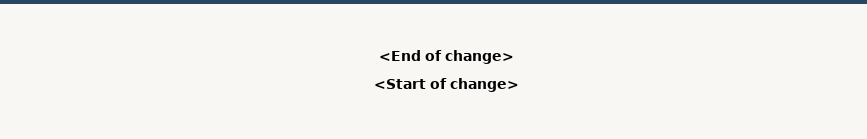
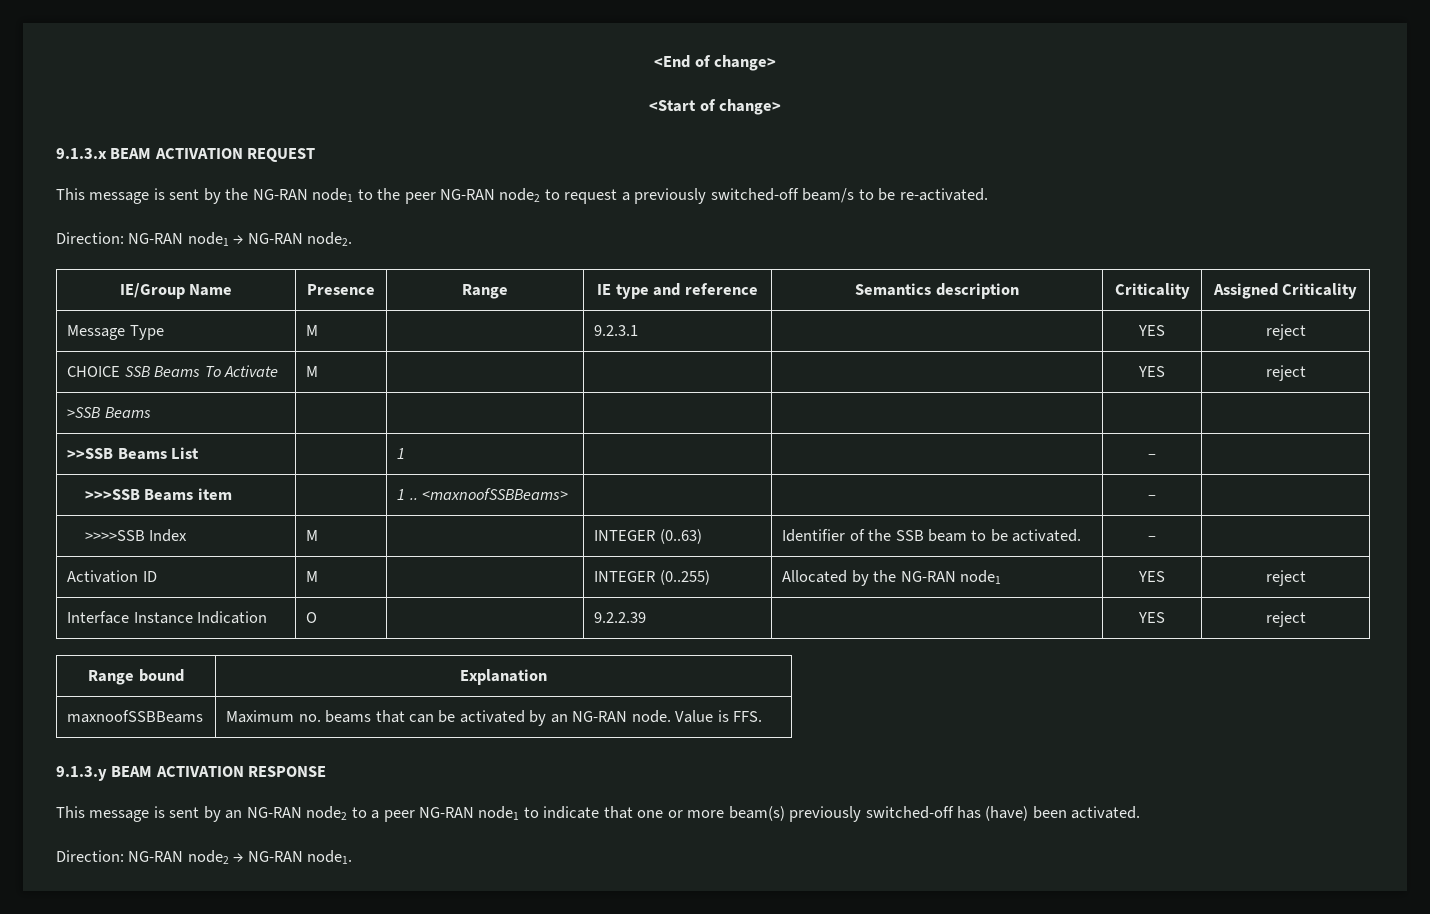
+ 9.1.3.x BEAM ACTIVATION REQUEST
+ This message is sent by the NG-RAN node1 to the peer NG-RAN node2 to request a previously switched-off beam/s to be re-activated.
+ Direction: NG-RAN node1 → NG-RAN node2.
+ IE/Group Name | Presence | Range | IE type and reference | Semantics description | Criticality | Assigned Criticality
+ Message Type | M | | 9.2.3.1 | | YES | reject
+ CHOICE SSB Beams To Activate | M | | | | YES | reject
+ >SSB Beams | | | | | |
+ >>SSB Beams List | | 1 | | | – |
+ >>>SSB Beams item | | 1 .. <maxnoofSSBBeams> | | | – |
+ >>>>SSB Index | M | | INTEGER (0..63) | Identifier of the SSB beam to be activated. | – |
+ Activation ID | M | | INTEGER (0..255) | Allocated by the NG-RAN node1 | YES | reject
+ Interface Instance Indication | O | | 9.2.2.39 | | YES | reject
+ Range bound | Explanation
+ maxnoofSSBBeams | Maximum no. beams that can be activated by an NG-RAN node. Value is FFS.
+ 9.1.3.y BEAM ACTIVATION RESPONSE
+ This message is sent by an NG-RAN node2 to a peer NG-RAN node1 to indicate that one or more beam(s) previously switched-off has (have) been activated.
+ Direction: NG-RAN node2 → NG-RAN node1.

